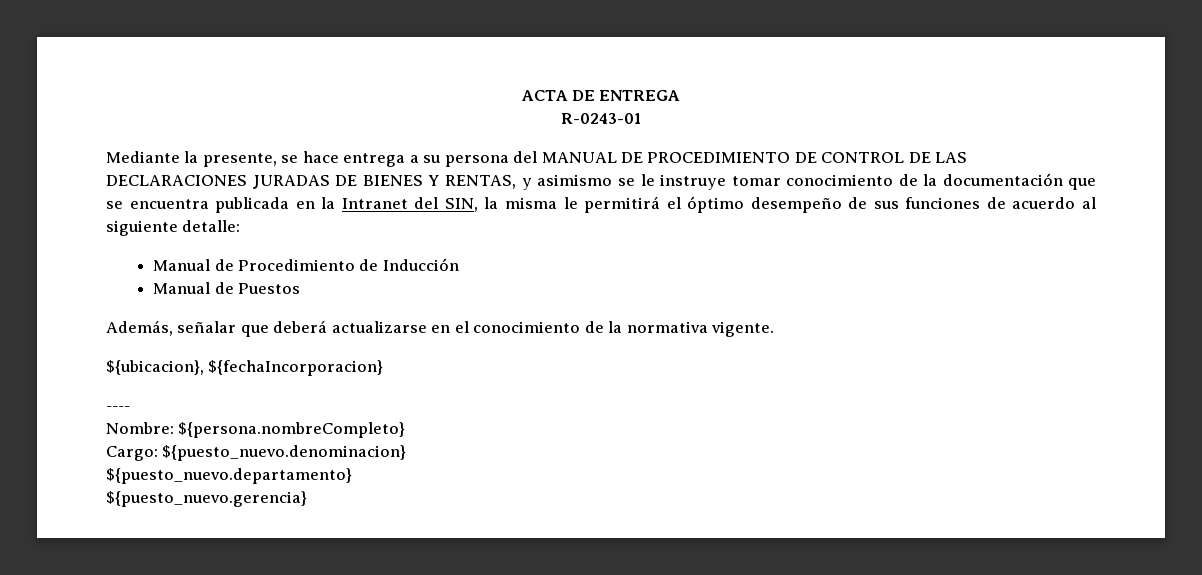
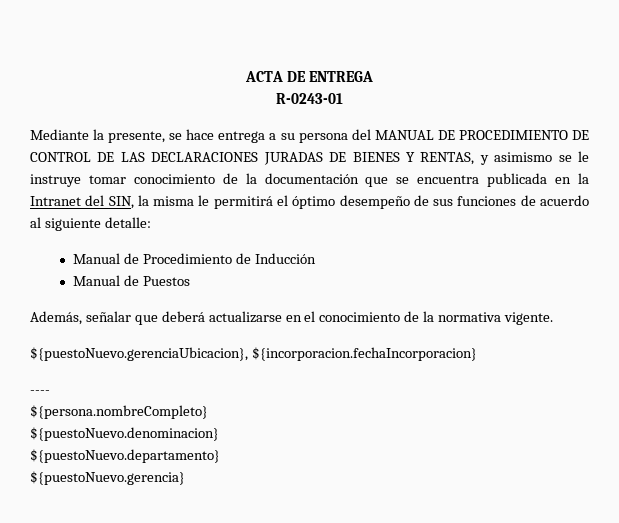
- ${ubicacion}, ${fechaIncorporacion}
+ ${puestoNuevo.gerenciaUbicacion}, ${incorporacion.fechaIncorporacion}
- Nombre: ${persona.nombreCompleto}
+ ${persona.nombreCompleto}
- Cargo: ${puesto_nuevo.denominacion}
- ${puesto_nuevo.departamento}
- ${puesto_nuevo.gerencia}
+ ${puestoNuevo.denominacion}
+ ${puestoNuevo.departamento}
+ ${puestoNuevo.gerencia}

